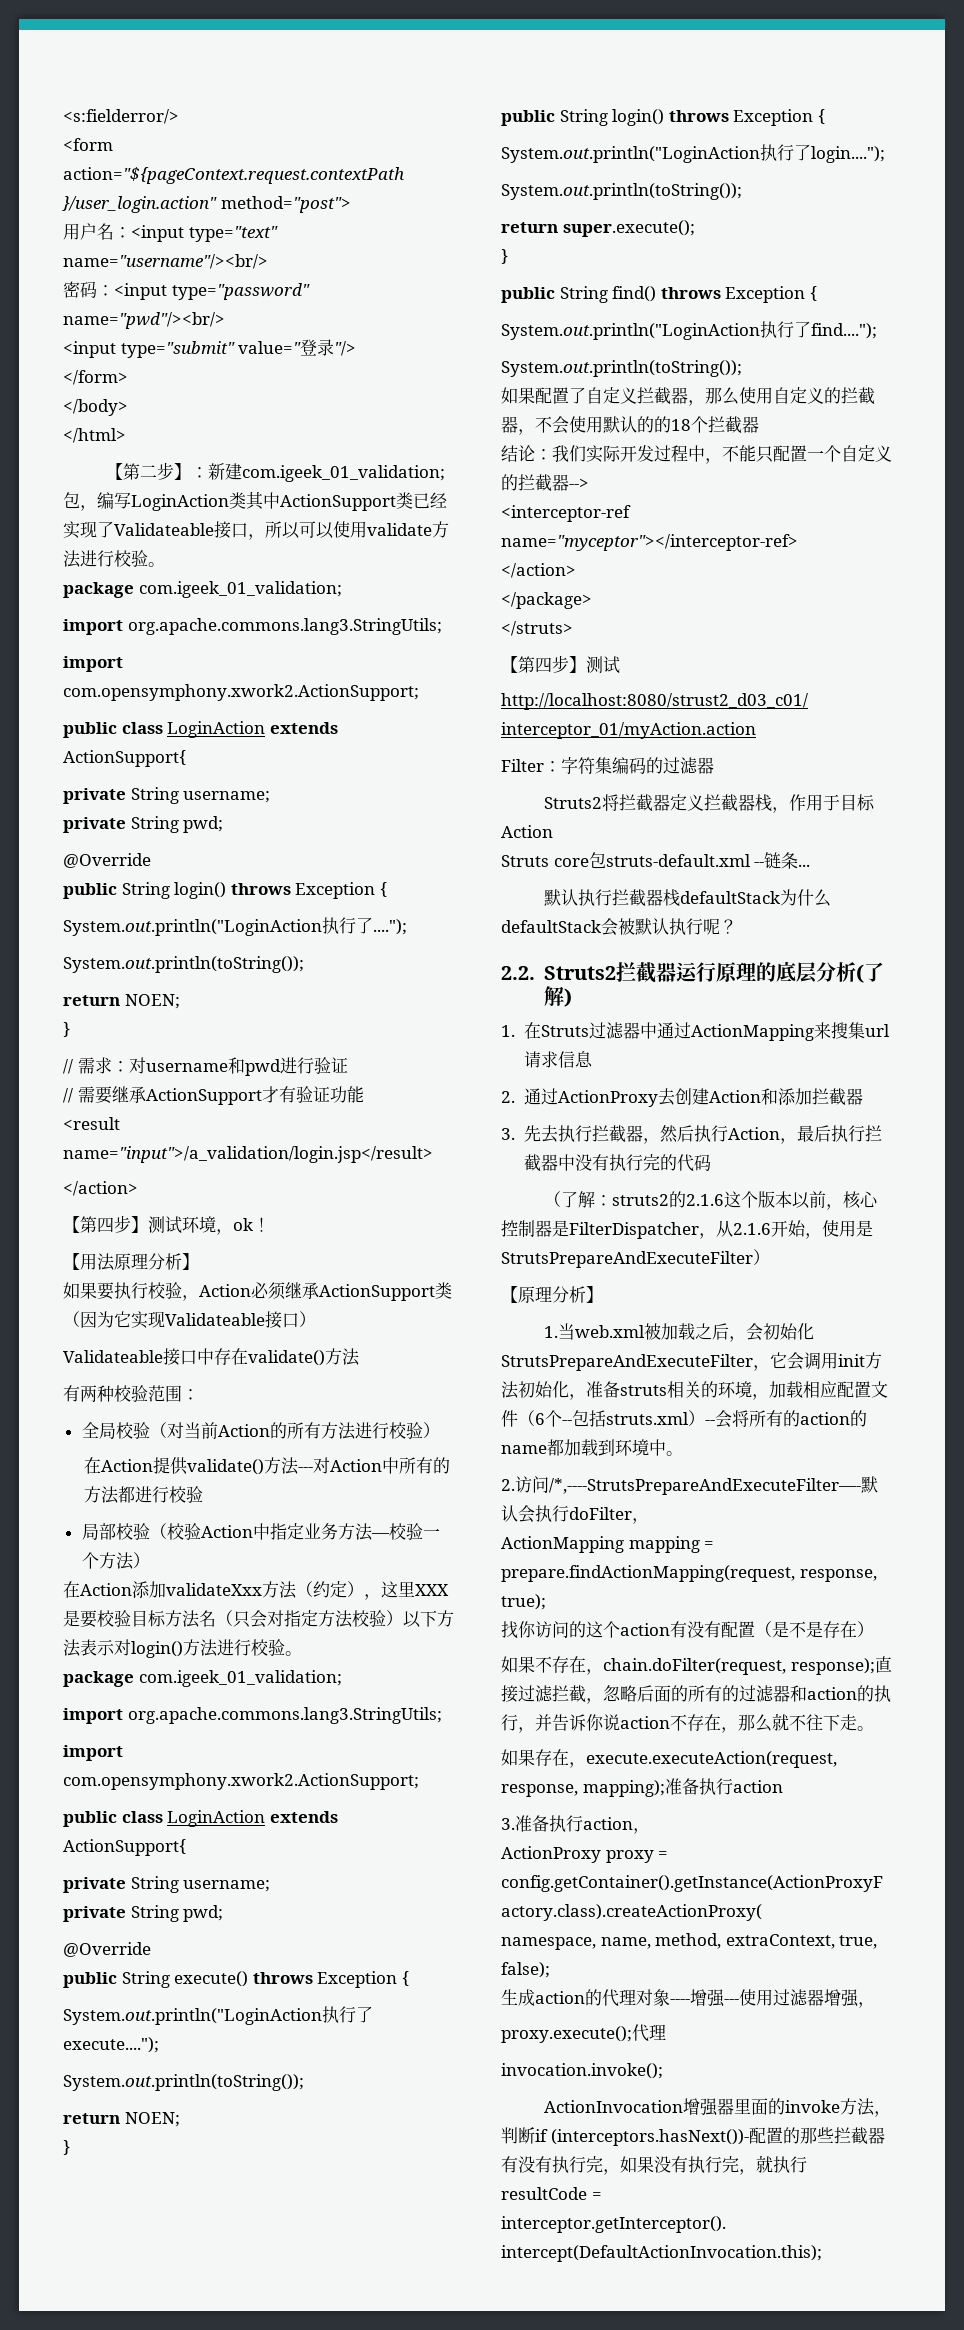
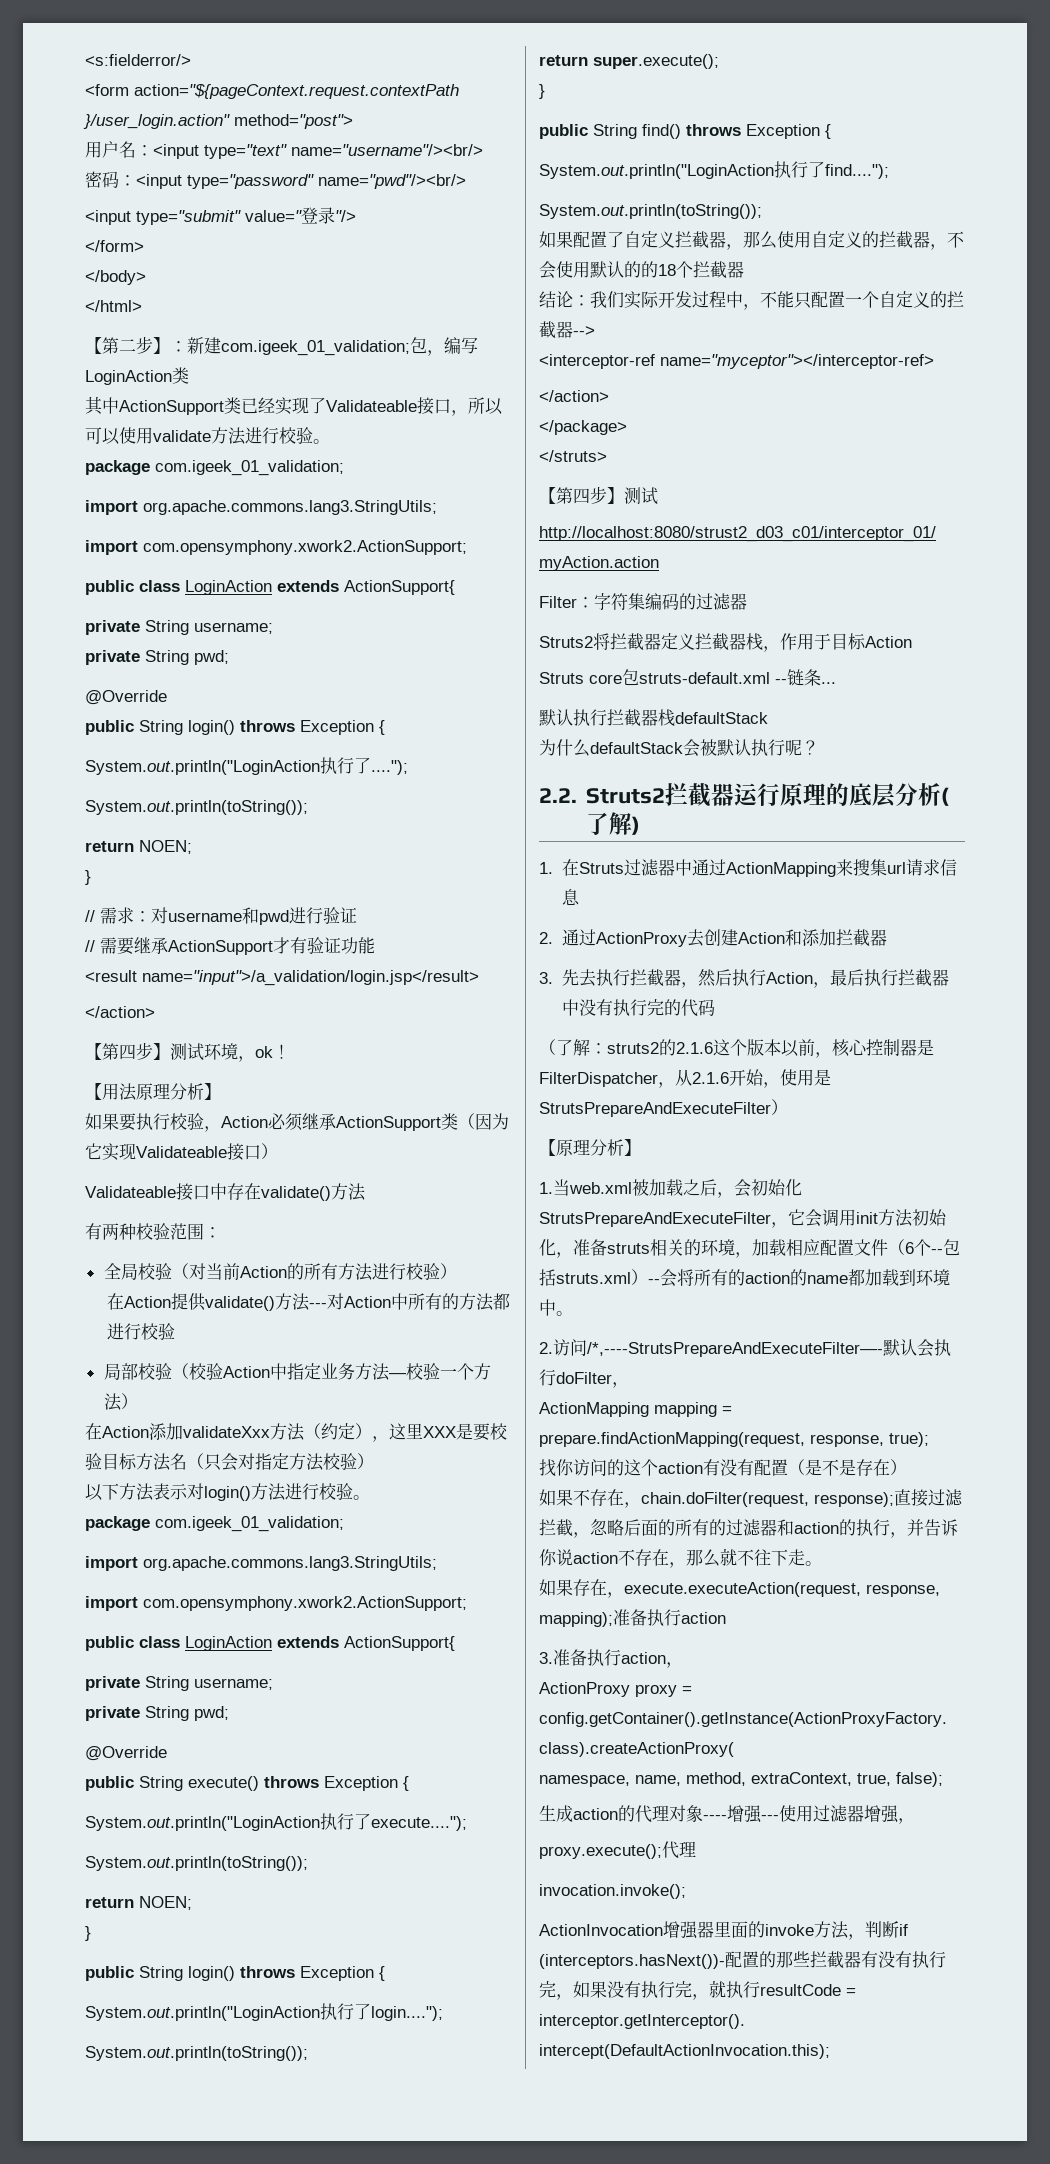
- 【第二步】：新建com.igeek_01_validation;包，编写LoginAction类其中ActionSupport类已经实现了Validateable接口，所以可以使用validate方法进行校验。
+ 【第二步】：新建com.igeek_01_validation;包，编写LoginAction类
+ 其中ActionSupport类已经实现了Validateable接口，所以可以使用validate方法进行校验。
- 在Action添加validateXxx方法（约定），这里XXX是要校验目标方法名（只会对指定方法校验）以下方法表示对login()方法进行校验。
+ 在Action添加validateXxx方法（约定），这里XXX是要校验目标方法名（只会对指定方法校验）
+ 以下方法表示对login()方法进行校验。
- 默认执行拦截器栈defaultStack为什么defaultStack会被默认执行呢？
+ 默认执行拦截器栈defaultStack
+ 为什么defaultStack会被默认执行呢？

